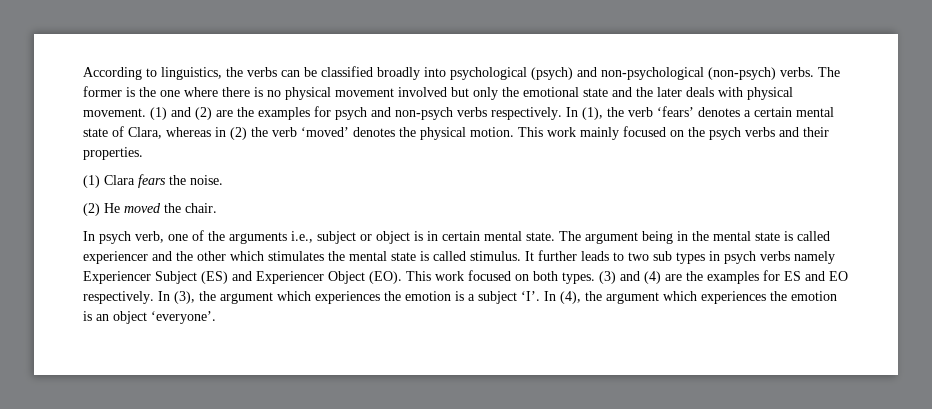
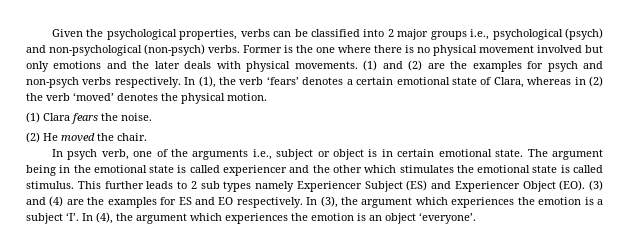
- According to linguistics, the verbs can be classified broadly into psychological (psych) and non-psychological (non-psych) verbs.
+ Given the psychological properties, verbs can be classified into 2 major groups i.e., psychological (psych) and non-psychological (non-psych) verbs.
- The former is the one where there is no physical movement involved but only the emotional state and the later deals with physical movement.
+ Former is the one where there is no physical movement involved but only emotions and the later deals with physical movements.
- In (1), the verb ‘fears’ denotes a certain mental state of Clara, whereas in (2) the verb ‘moved’ denotes the physical motion. This work mainly focused on the psych verbs and their properties.
+ In (1), the verb ‘fears’ denotes a certain emotional state of Clara, whereas in (2) the verb ‘moved’ denotes the physical motion.
- In psych verb, one of the arguments i.e., subject or object is in certain mental state.
+ In psych verb, one of the arguments i.e., subject or object is in certain emotional state.
- The argument being in the mental state is called experiencer and the other which stimulates the mental state is called stimulus.
+ The argument being in the emotional state is called experiencer and the other which stimulates the emotional state is called stimulus.
- It further leads to two sub types in psych verbs namely Experiencer Subject (ES) and Experiencer Object (EO). This work focused on both types. (3) and (4) are the examples for ES and EO respectively.
+ This further leads to 2 sub types namely Experiencer Subject (ES) and Experiencer Object (EO). (3) and (4) are the examples for ES and EO respectively.

